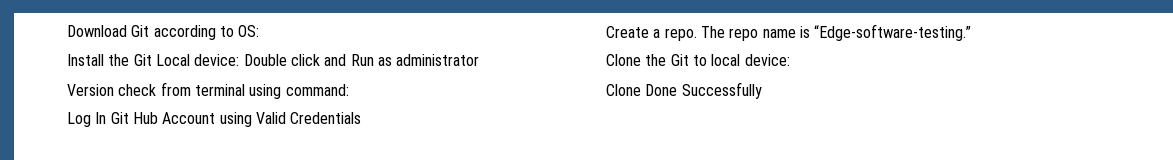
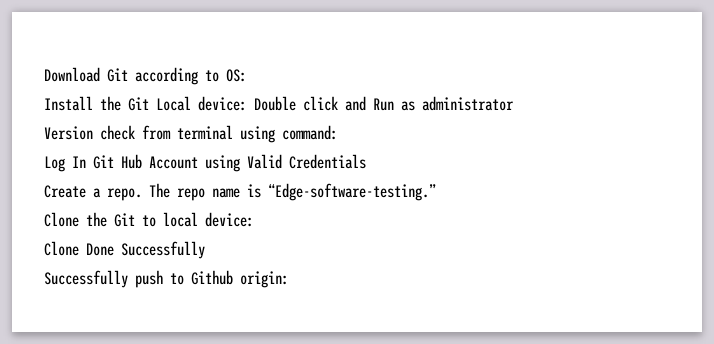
+ Successfully push to Github origin:

